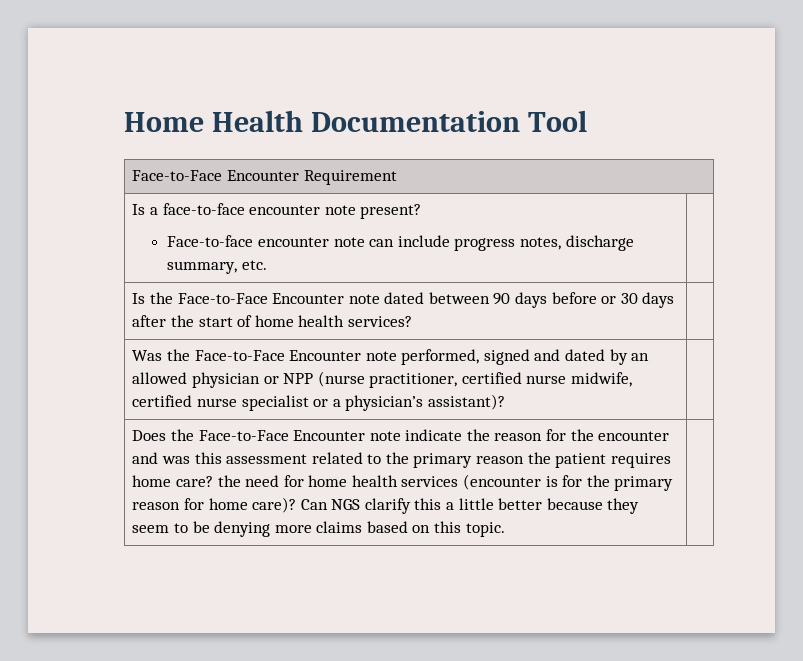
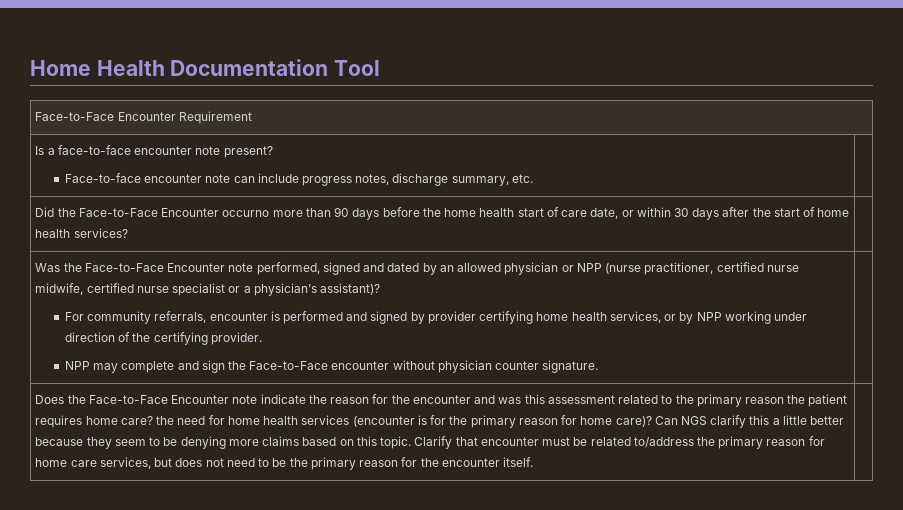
- Is the Face-to-Face Encounter note dated between 90 days before or 30 days after the start of home health services? |
+ Did the Face-to-Face Encounter occurno more than 90 days before the home health start of care date, or within 30 days after the start of home health services? |
+ For community referrals, encounter is performed and signed by provider certifying home health services, or by NPP working under direction of the certifying provider.
+ NPP may complete and sign the Face-to-Face encounter without physician counter signature.
+ Clarify that encounter must be related to/address the primary reason for home care services, but does not need to be the primary reason for the encounter itself.

